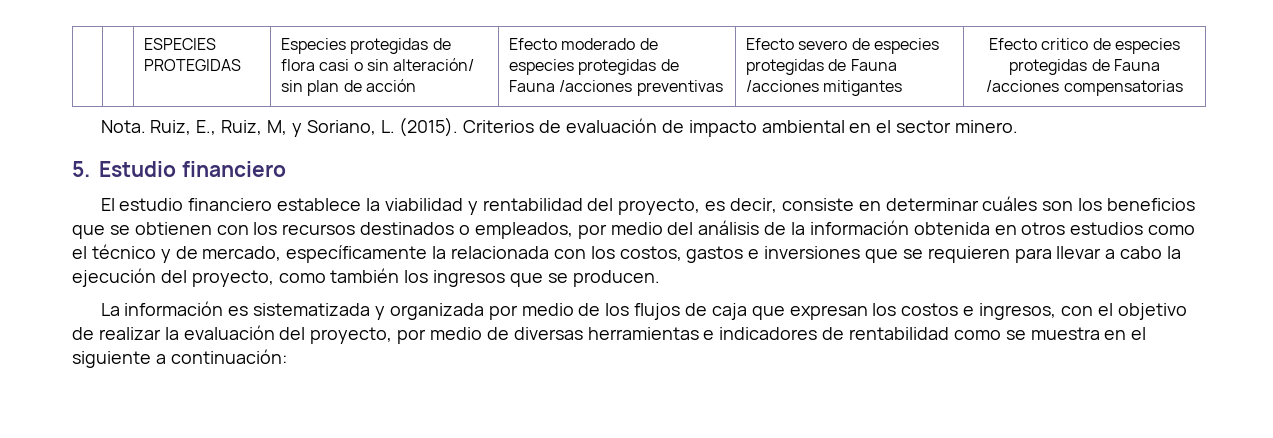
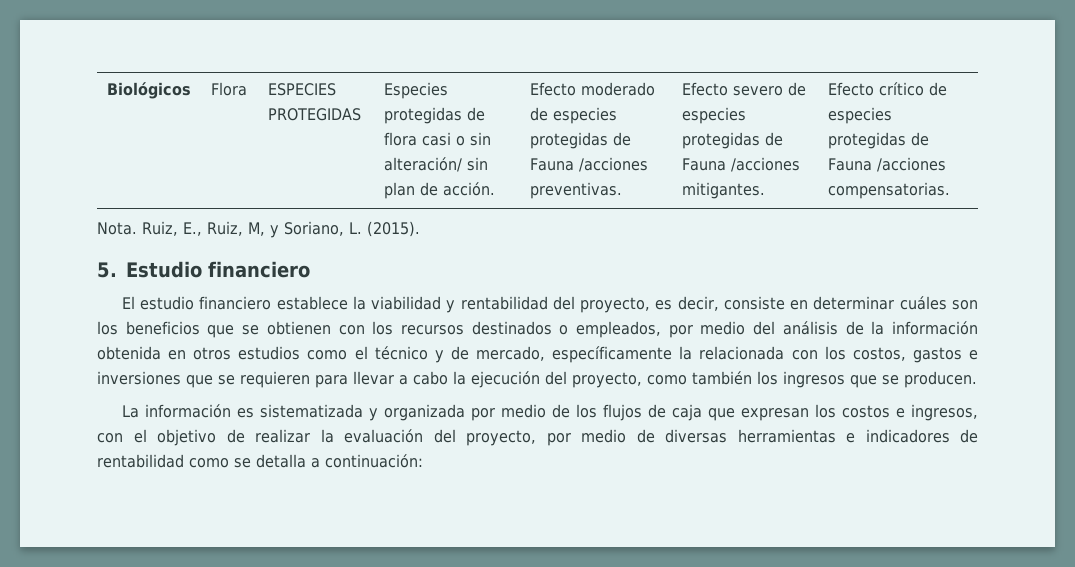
+ Biológicos | Flora
- Especies protegidas de flora casi o sin alteración/ sin plan de acción
+ Especies protegidas de flora casi o sin alteración/ sin plan de acción.
- Efecto moderado de especies protegidas de Fauna /acciones preventivas
+ Efecto moderado de especies protegidas de Fauna /acciones preventivas.
- Efecto severo de especies protegidas de Fauna /acciones mitigantes | Efecto critico de especies protegidas de Fauna /acciones compensatorias
+ Efecto severo de especies protegidas de Fauna /acciones mitigantes. | Efecto crítico de especies protegidas de Fauna /acciones compensatorias.
- Criterios de evaluación de impacto ambiental en el sector minero.
- La información es sistematizada y organizada por medio de los flujos de caja que expresan los costos e ingresos, con el objetivo de realizar la evaluación del proyecto, por medio de diversas herramientas e indicadores de rentabilidad como se muestra en el siguiente a continuación:
+ La información es sistematizada y organizada por medio de los flujos de caja que expresan los costos e ingresos, con el objetivo de realizar la evaluación del proyecto, por medio de diversas herramientas e indicadores de rentabilidad como se detalla a continuación:

